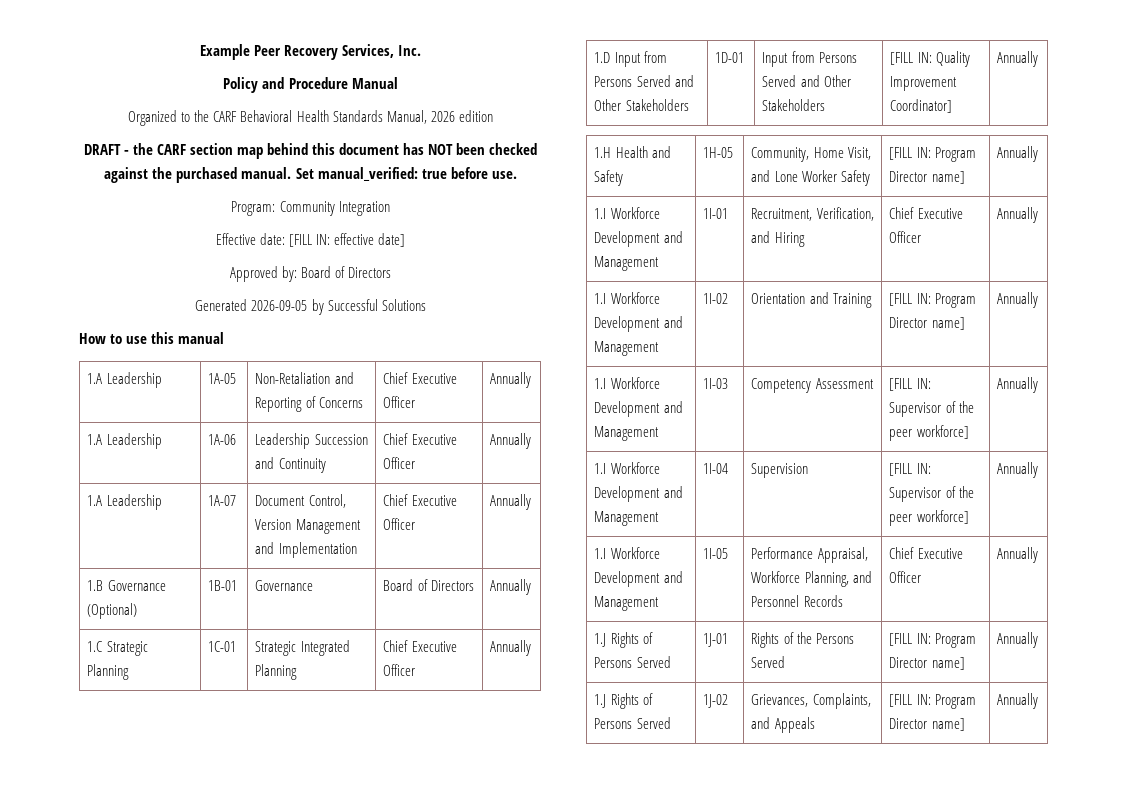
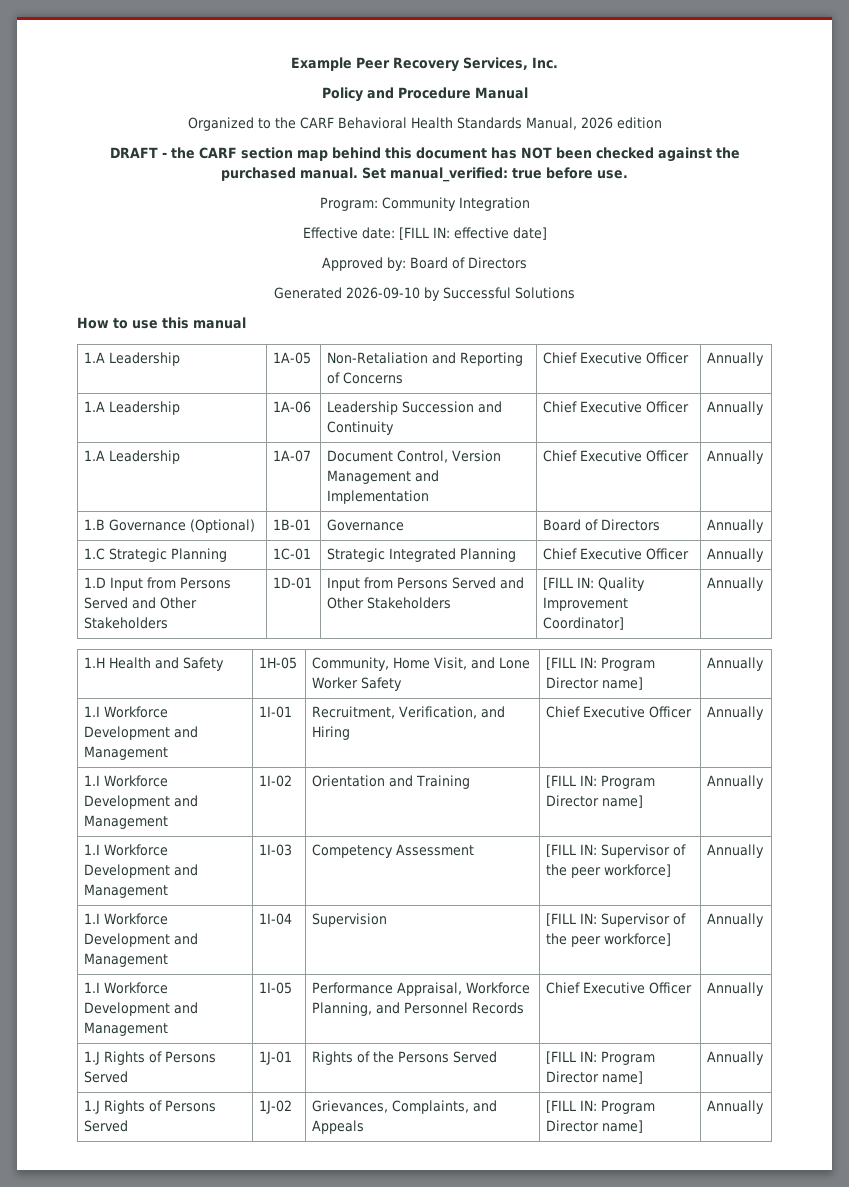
- Generated 2026-09-05 by Successful Solutions
+ Generated 2026-09-10 by Successful Solutions

